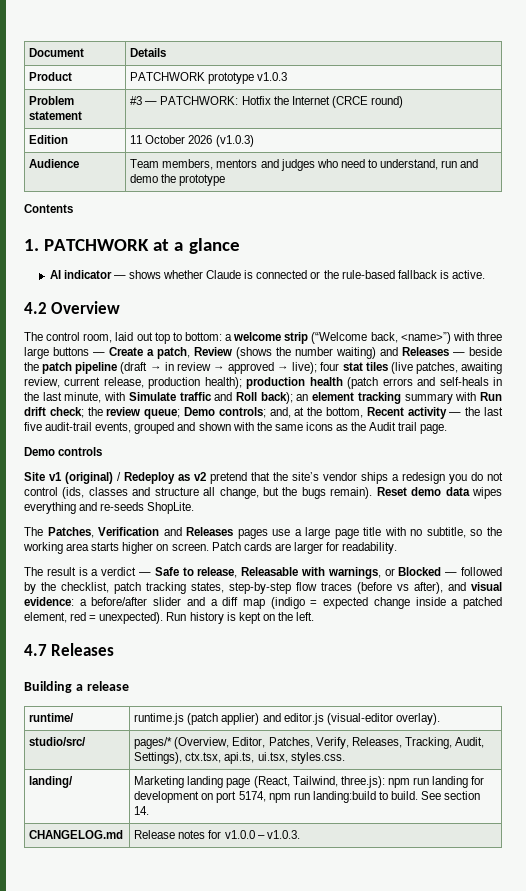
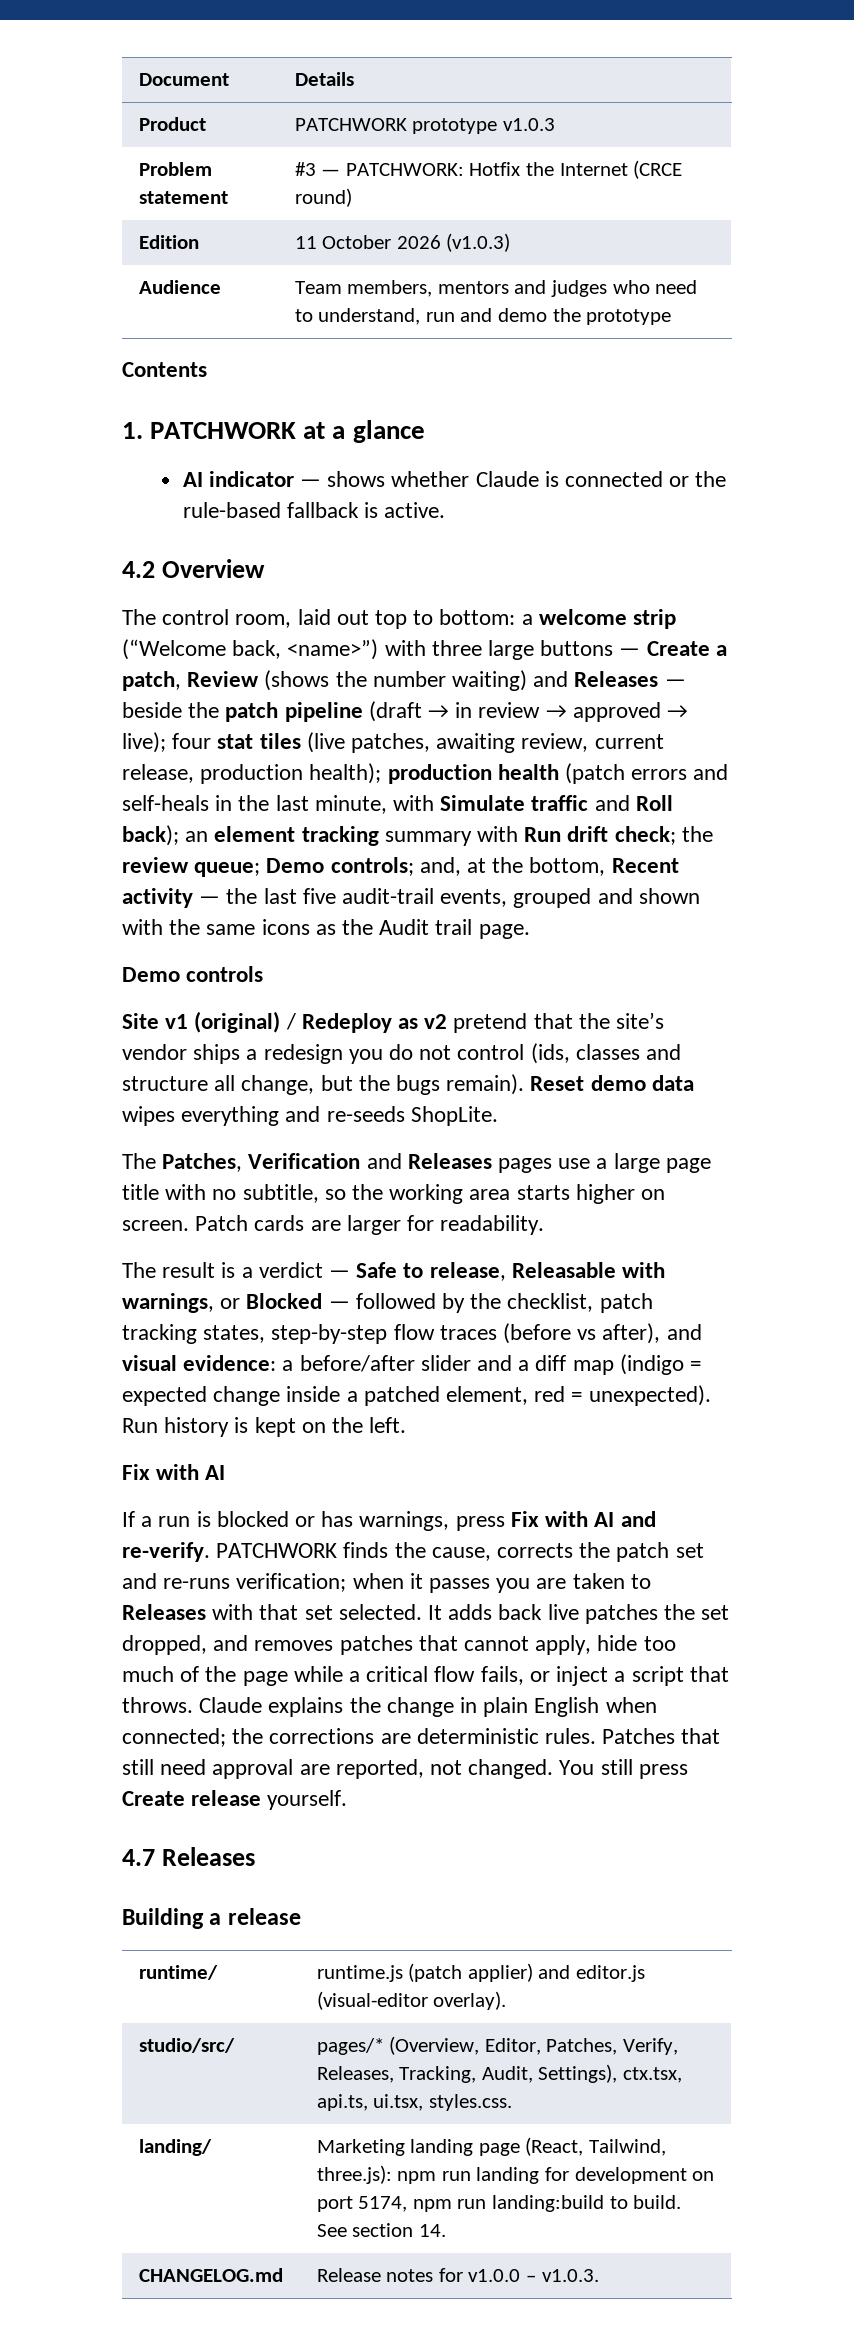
  Run history is kept on the left.
+ Fix with AI
+ If a run is blocked or has warnings, press Fix with AI and re-verify. PATCHWORK finds the cause, corrects the patch set and re-runs verification; when it passes you are taken to Releases with that set selected. It adds back live patches the set dropped, and removes patches that cannot apply, hide too much of the page while a critical flow fails, or inject a script that throws. Claude explains the change in plain English when connected; the corrections are deterministic rules. Patches that still need approval are reported, not changed. You still press Create release yourself.

